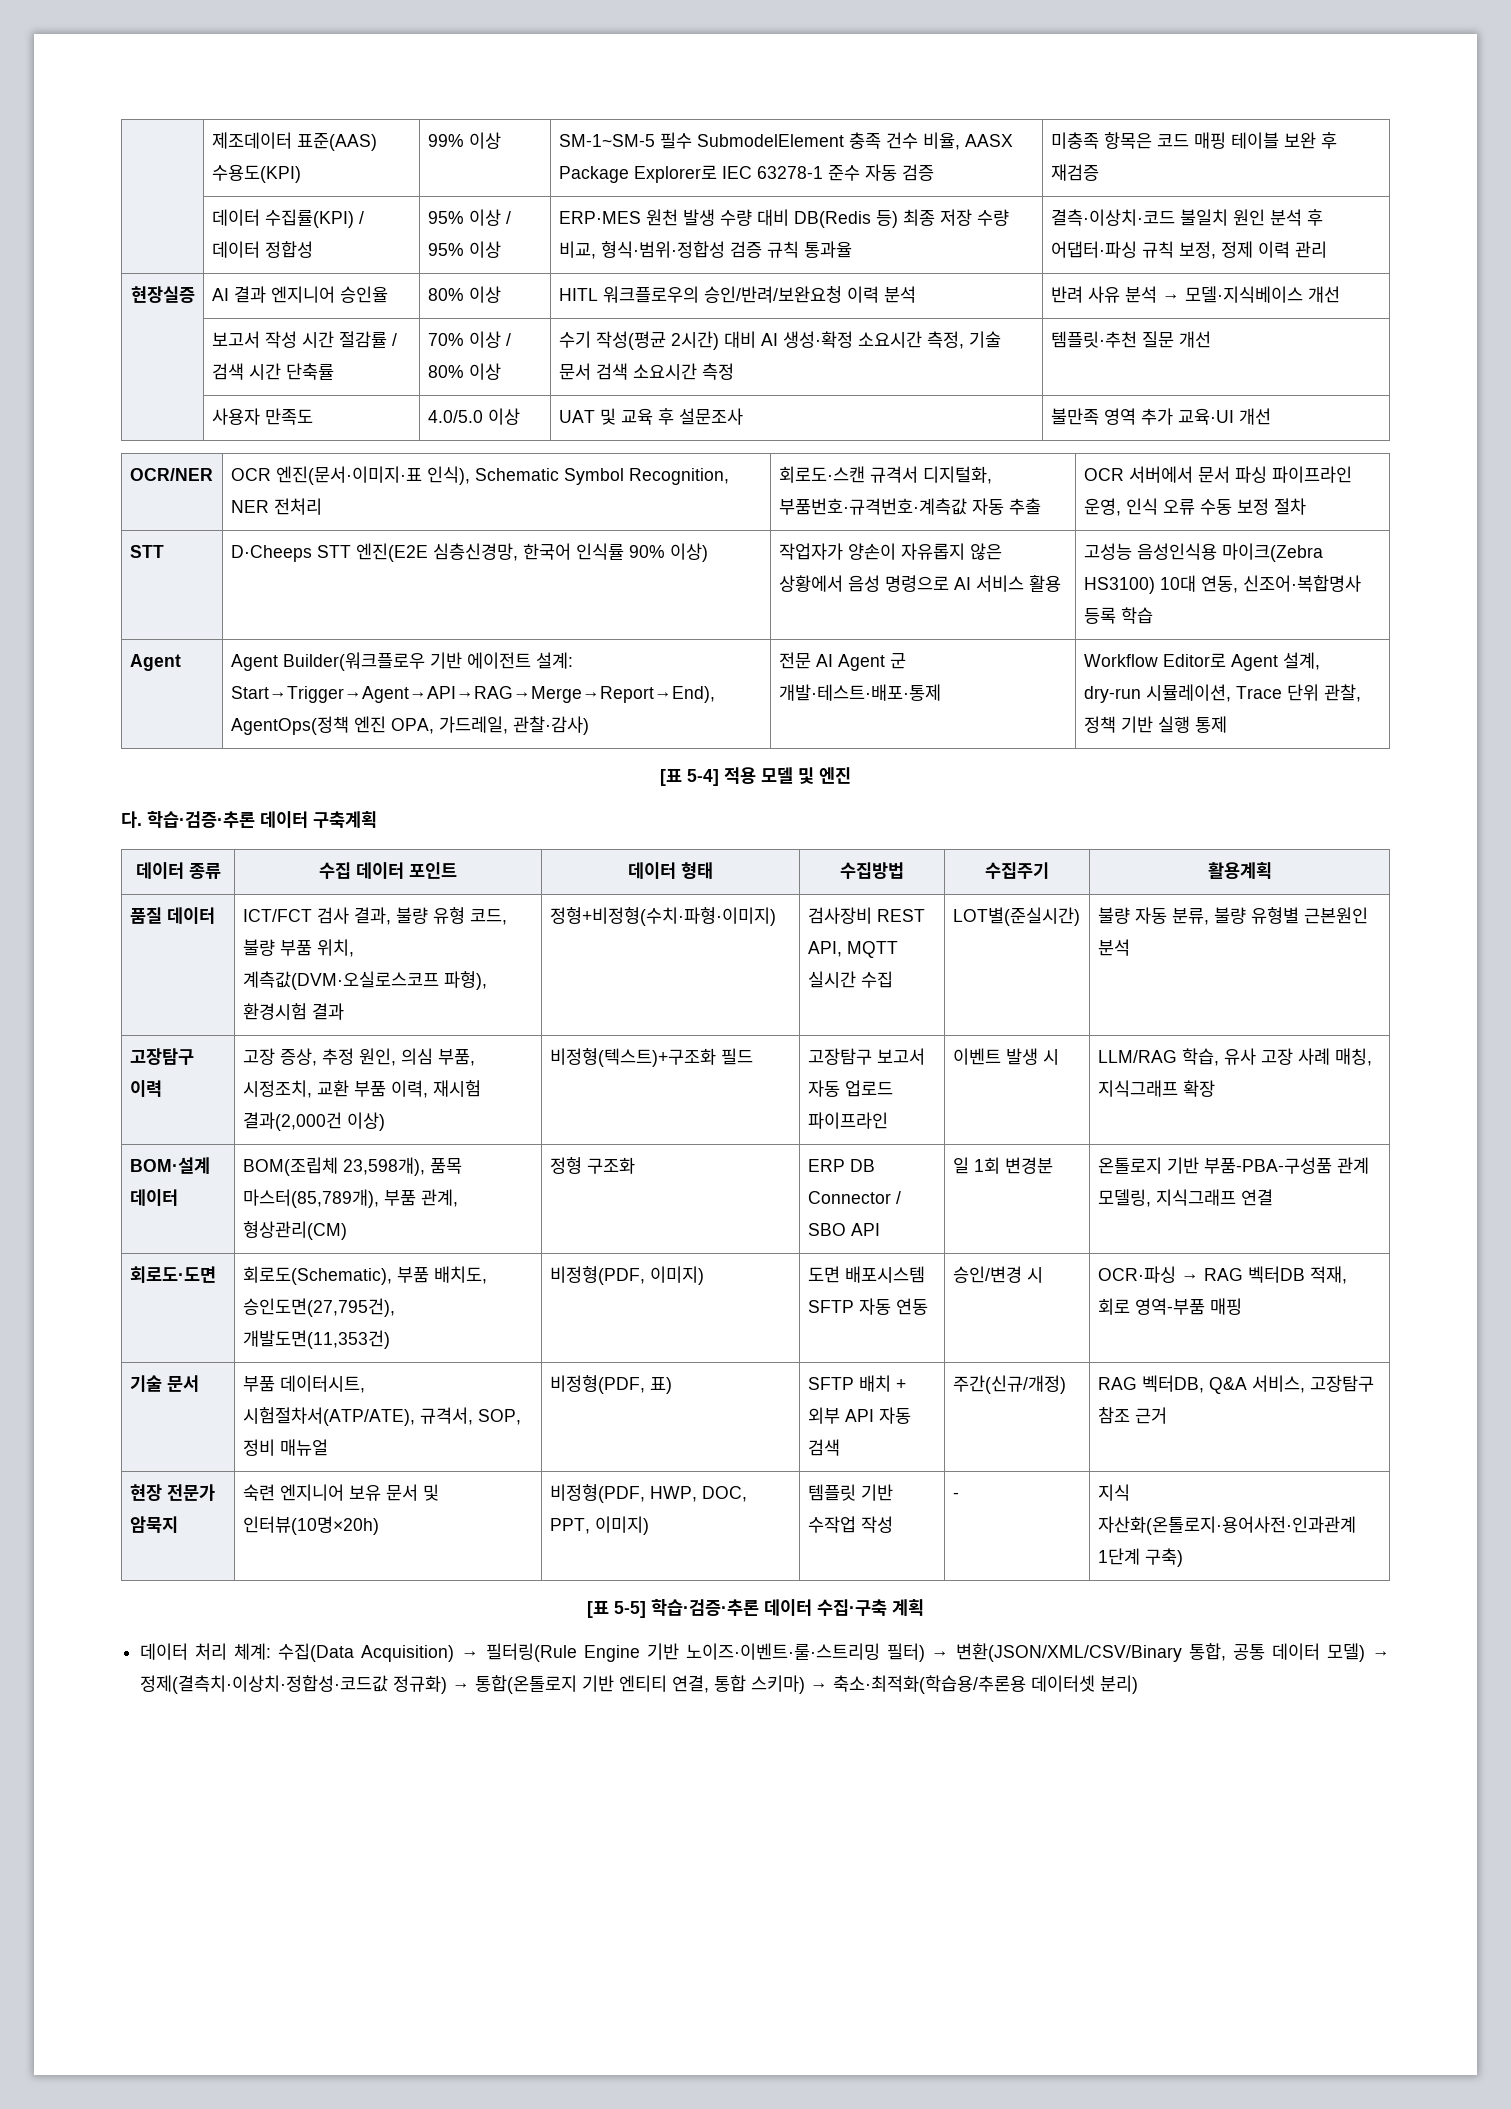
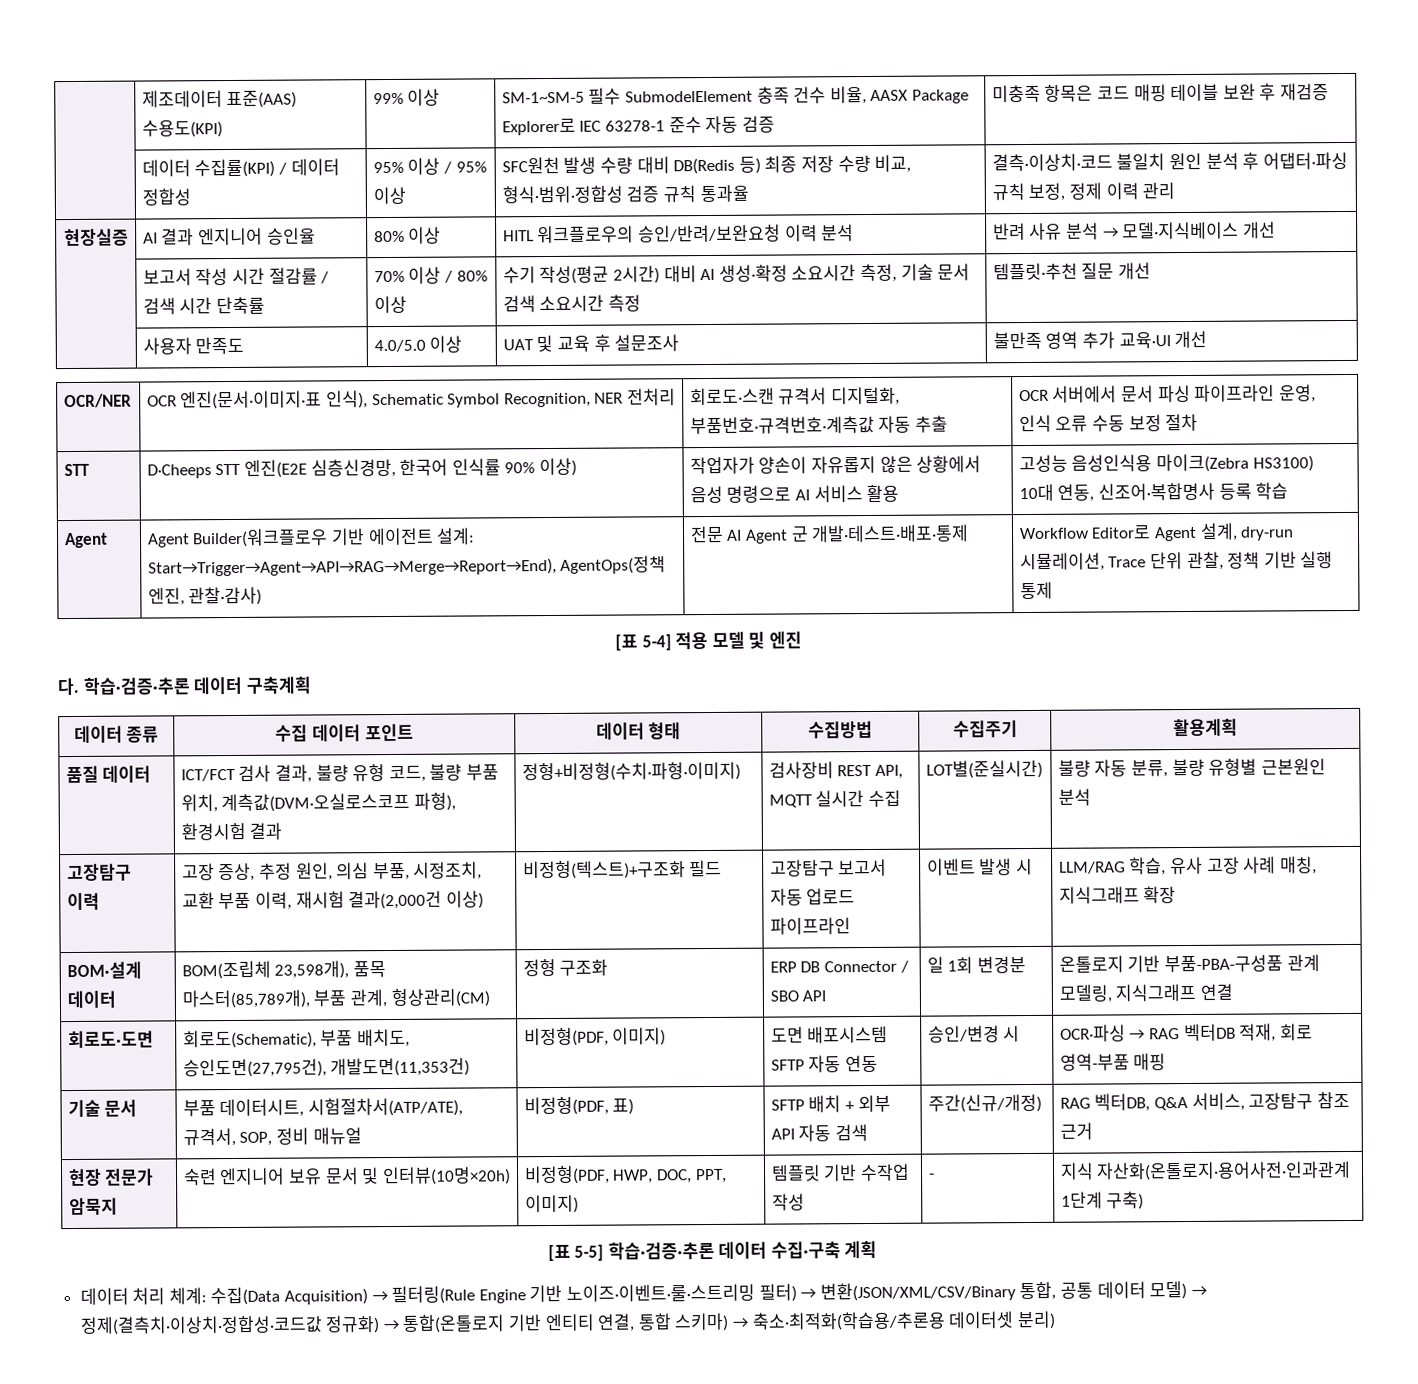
- | 데이터 수집률(KPI) / 데이터 정합성 | 95% 이상 / 95% 이상 | ERP·MES 원천 발생 수량 대비 DB(Redis 등) 최종 저장 수량 비교, 형식·범위·정합성 검증 규칙 통과율 | 결측·이상치·코드 불일치 원인 분석 후 어댑터·파싱 규칙 보정, 정제 이력 관리
+ | 데이터 수집률(KPI) / 데이터 정합성 | 95% 이상 / 95% 이상 | SFC원천 발생 수량 대비 DB(Redis 등) 최종 저장 수량 비교, 형식·범위·정합성 검증 규칙 통과율 | 결측·이상치·코드 불일치 원인 분석 후 어댑터·파싱 규칙 보정, 정제 이력 관리
- Agent | Agent Builder(워크플로우 기반 에이전트 설계: Start→Trigger→Agent→API→RAG→Merge→Report→End), AgentOps(정책 엔진 OPA, 가드레일, 관찰·감사) | 전문 AI Agent 군 개발·테스트·배포·통제 | Workflow Editor로 Agent 설계, dry-run 시뮬레이션, Trace 단위 관찰, 정책 기반 실행 통제
+ Agent | Agent Builder(워크플로우 기반 에이전트 설계: Start→Trigger→Agent→API→RAG→Merge→Report→End), AgentOps(정책 엔진, 관찰·감사) | 전문 AI Agent 군 개발·테스트·배포·통제 | Workflow Editor로 Agent 설계, dry-run 시뮬레이션, Trace 단위 관찰, 정책 기반 실행 통제

